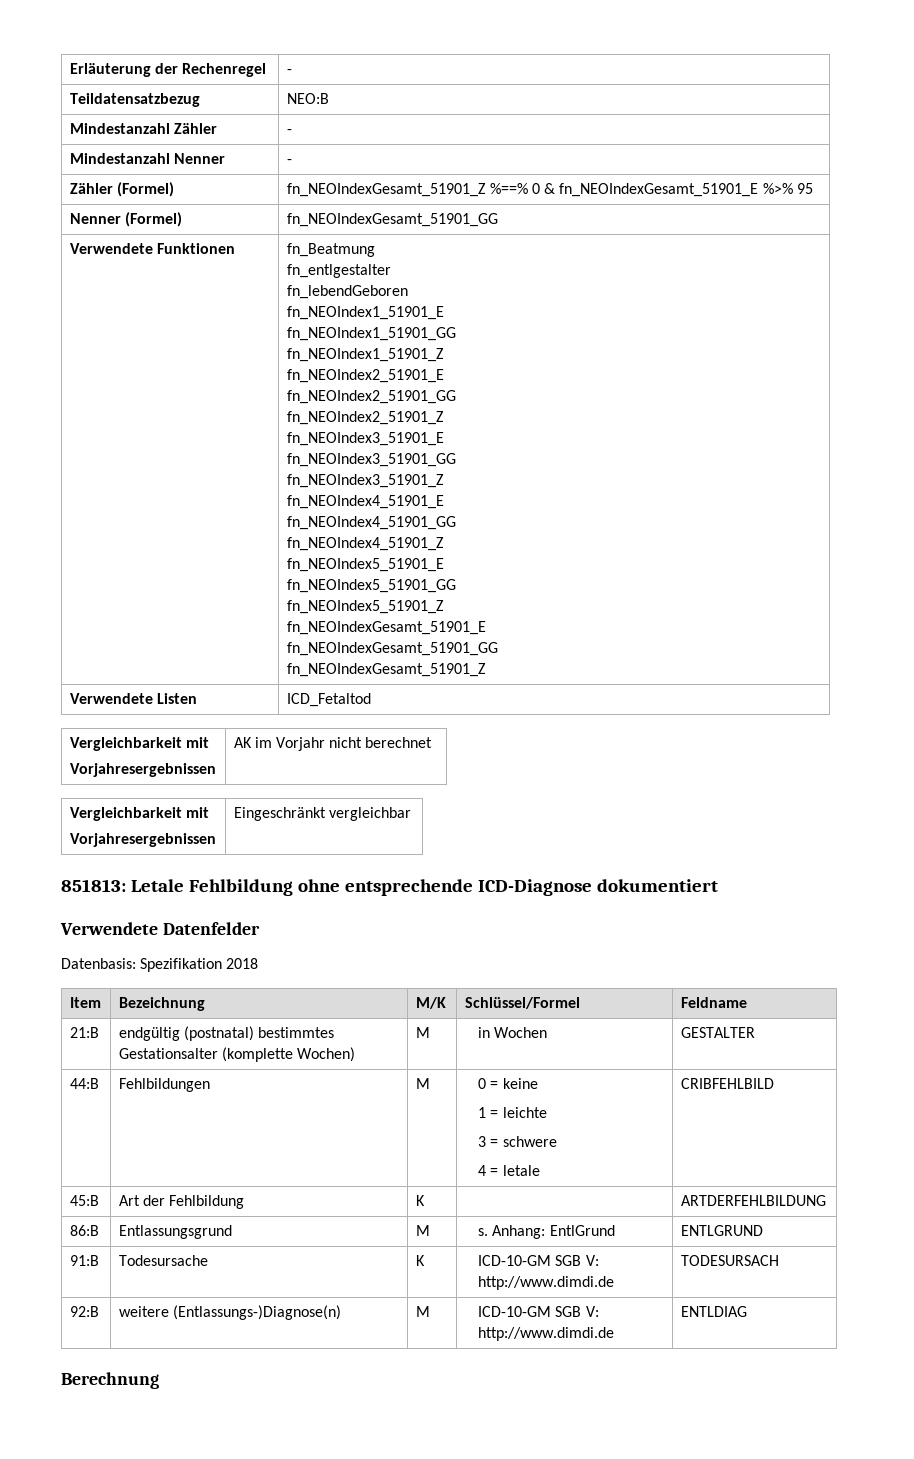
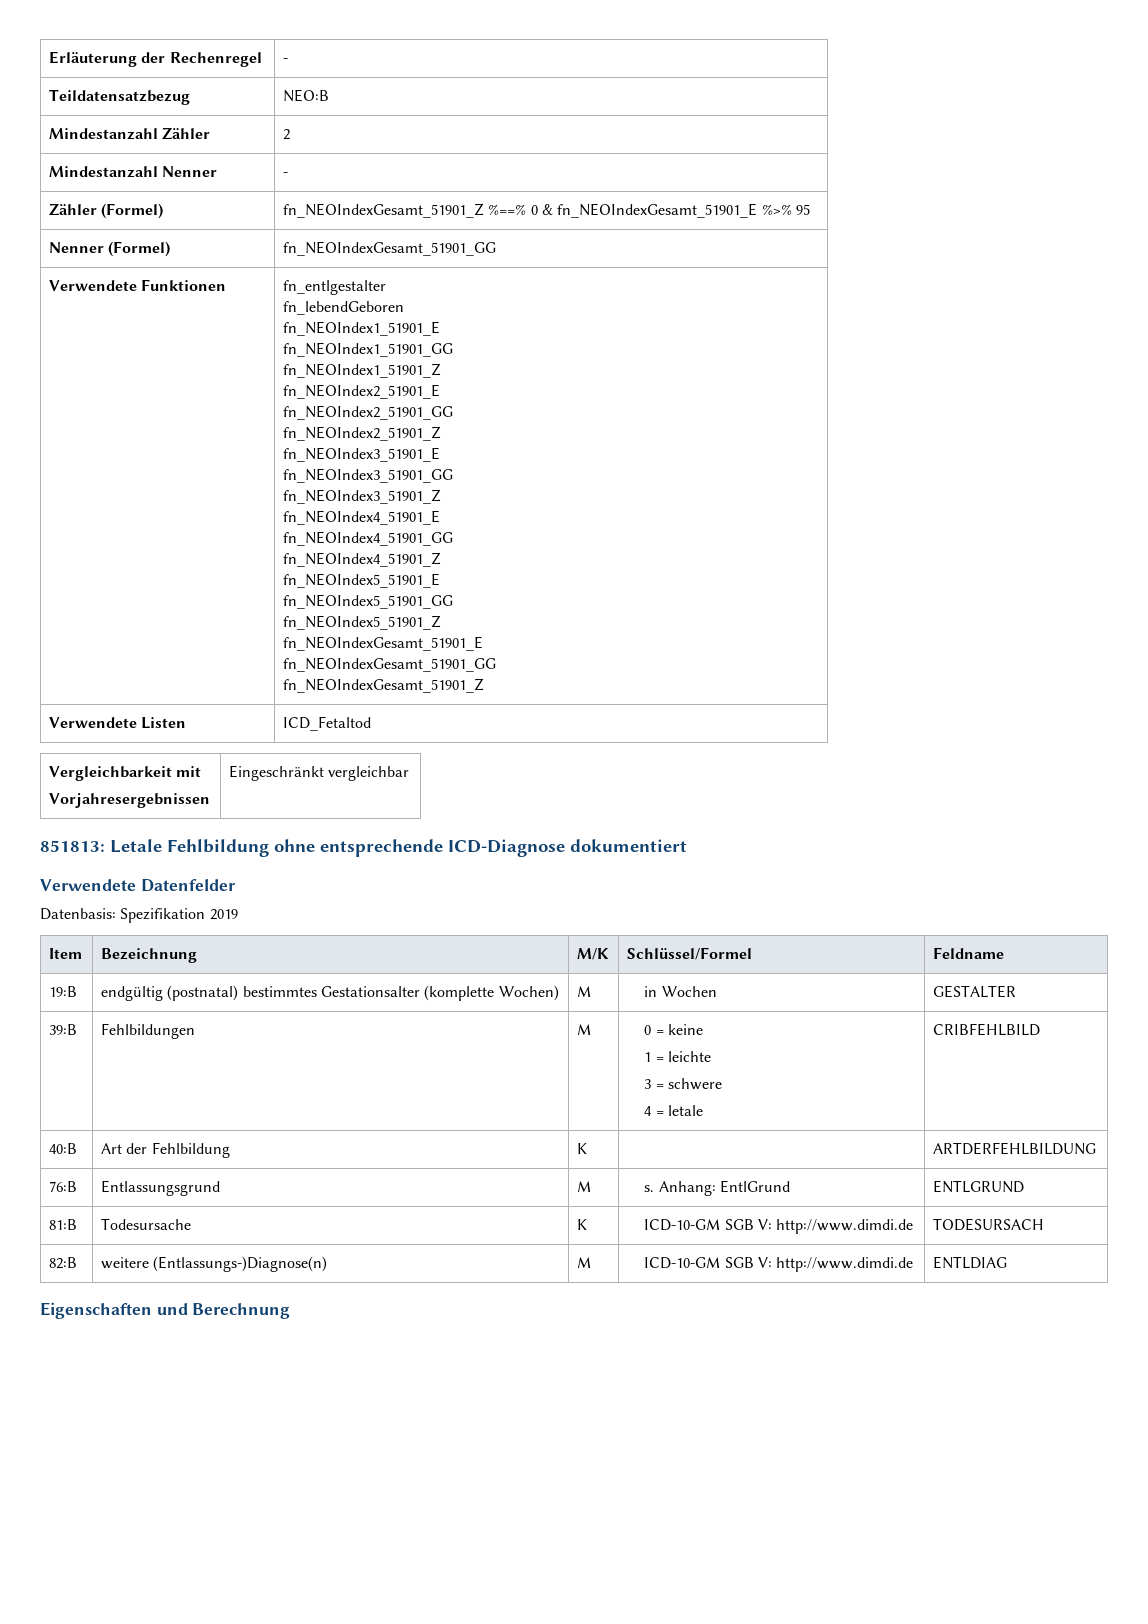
- Mindestanzahl Zähler | -
+ Mindestanzahl Zähler | 2
- Verwendete Funktionen | fn_Beatmung
- fn_entlgestalter
+ Verwendete Funktionen | fn_entlgestalter
  Verwendete Listen | ICD_Fetaltod
- Vergleichbarkeit mit
- Vorjahresergebnissen | AK im Vorjahr nicht berechnet
- Datenbasis: Spezifikation 2018
+ Datenbasis: Spezifikation 2019
- 21:B | endgültig (postnatal) bestimmtes Gestationsalter (komplette Wochen) | M | in Wochen | GESTALTER
+ 19:B | endgültig (postnatal) bestimmtes Gestationsalter (komplette Wochen) | M | in Wochen | GESTALTER
- 44:B | Fehlbildungen | M | 0 = keine
+ 39:B | Fehlbildungen | M | 0 = keine
- 45:B | Art der Fehlbildung | K | | ARTDERFEHLBILDUNG
+ 40:B | Art der Fehlbildung | K | | ARTDERFEHLBILDUNG
- 86:B | Entlassungsgrund | M | s. Anhang: EntlGrund | ENTLGRUND
+ 76:B | Entlassungsgrund | M | s. Anhang: EntlGrund | ENTLGRUND
- 91:B | Todesursache | K | ICD-10-GM SGB V: http://www.dimdi.de | TODESURSACH
+ 81:B | Todesursache | K | ICD-10-GM SGB V: http://www.dimdi.de | TODESURSACH
- 92:B | weitere (Entlassungs-)Diagnose(n) | M | ICD-10-GM SGB V: http://www.dimdi.de | ENTLDIAG
+ 82:B | weitere (Entlassungs-)Diagnose(n) | M | ICD-10-GM SGB V: http://www.dimdi.de | ENTLDIAG
- Berechnung
+ Eigenschaften und Berechnung

